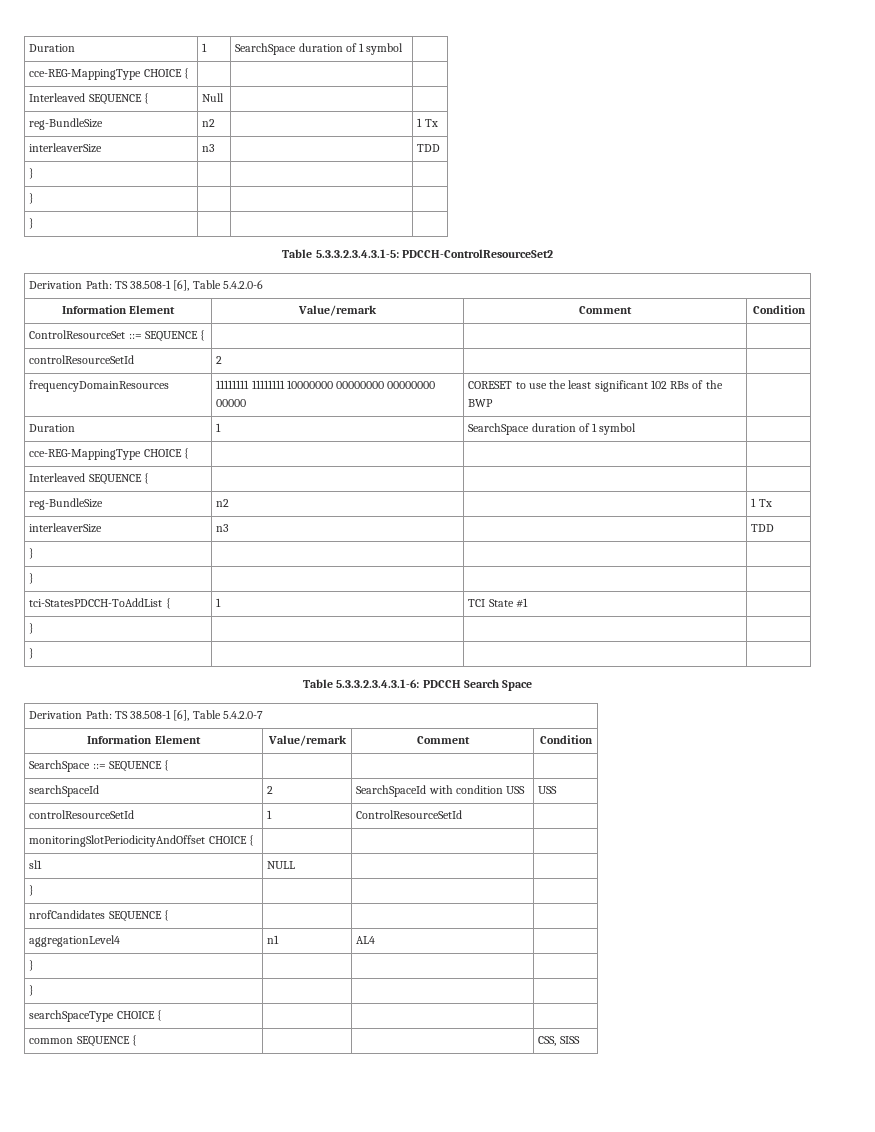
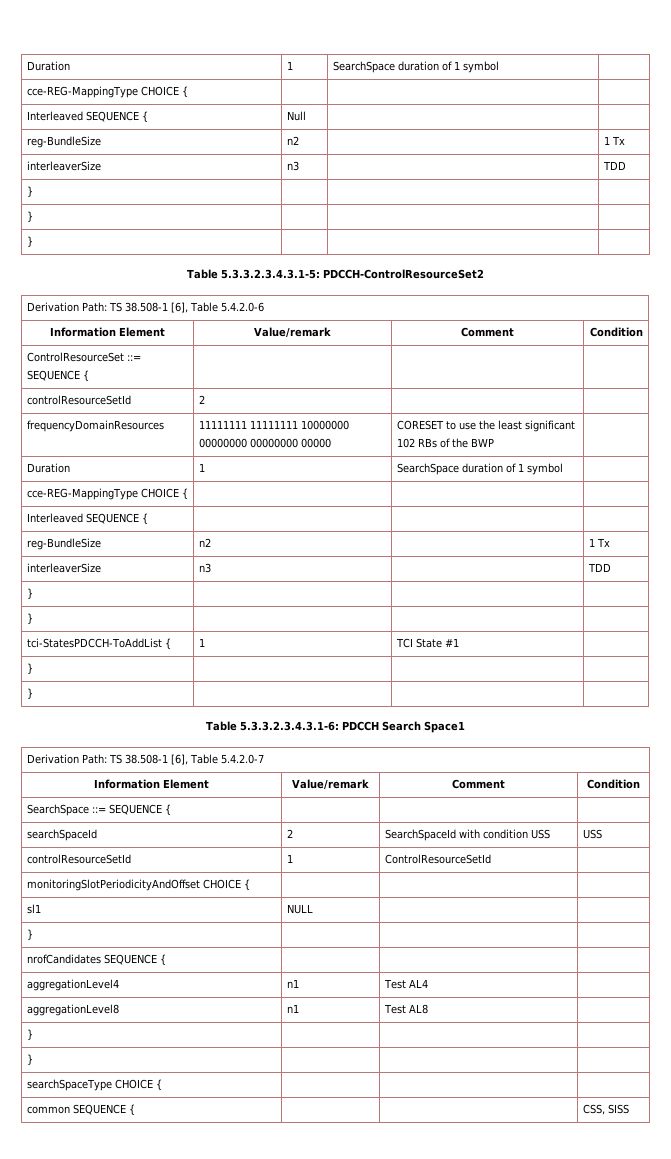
- Table 5.3.3.2.3.4.3.1-6: PDCCH Search Space
+ Table 5.3.3.2.3.4.3.1-6: PDCCH Search Space1
- aggregationLevel4 | n1 | AL4 |
+ aggregationLevel4 | n1 | Test AL4 |
+ aggregationLevel8 | n1 | Test AL8 |

